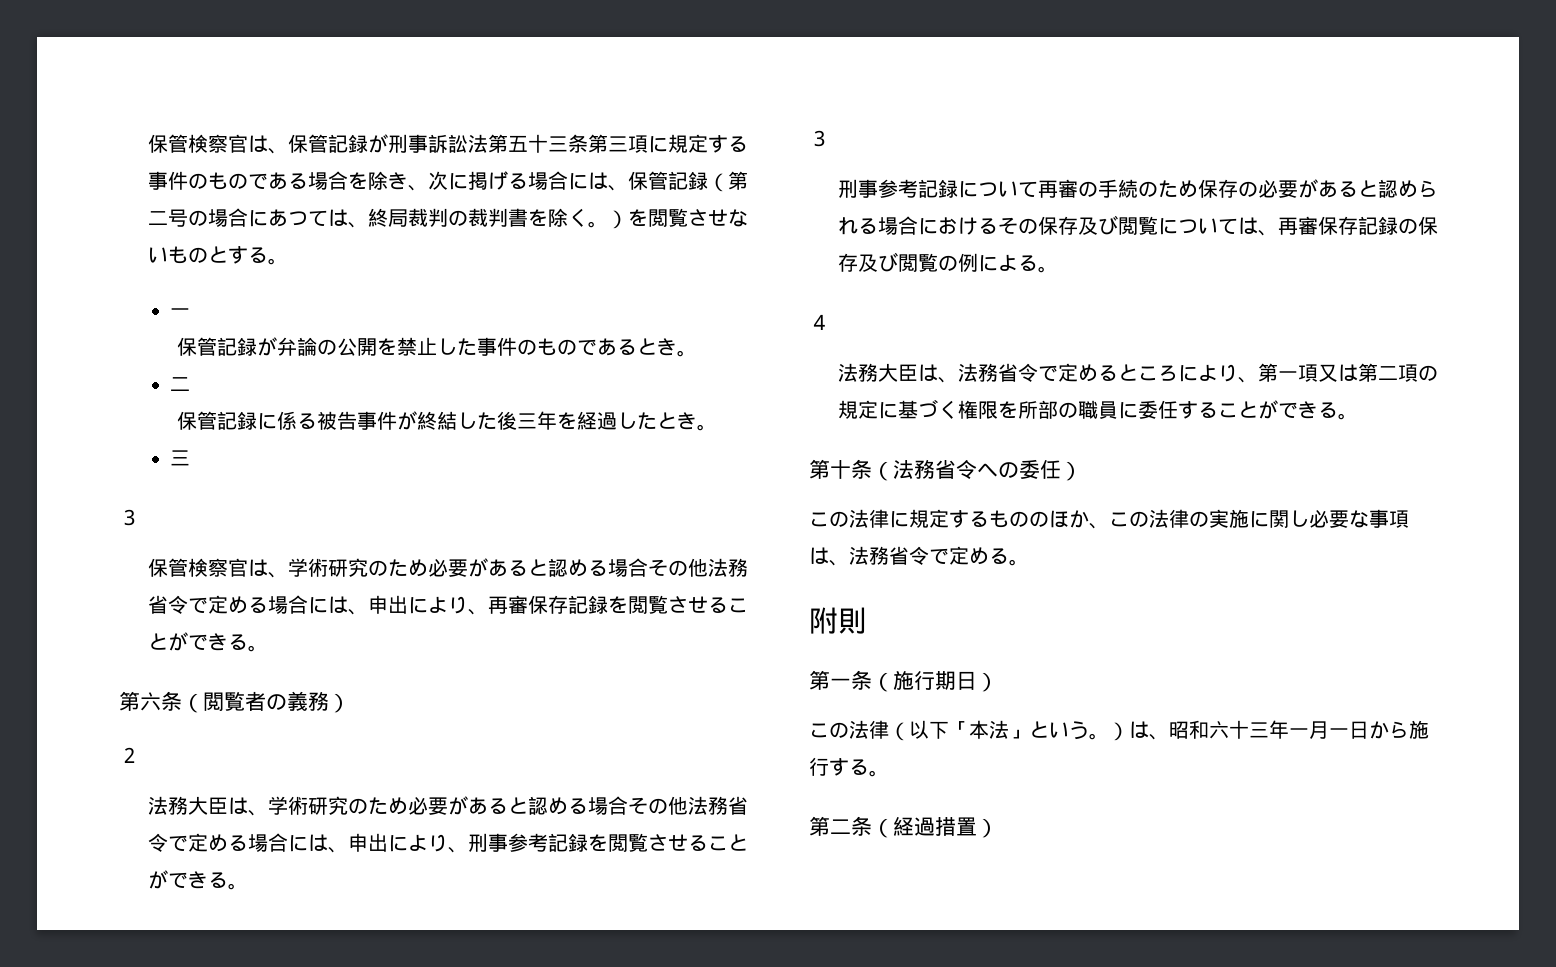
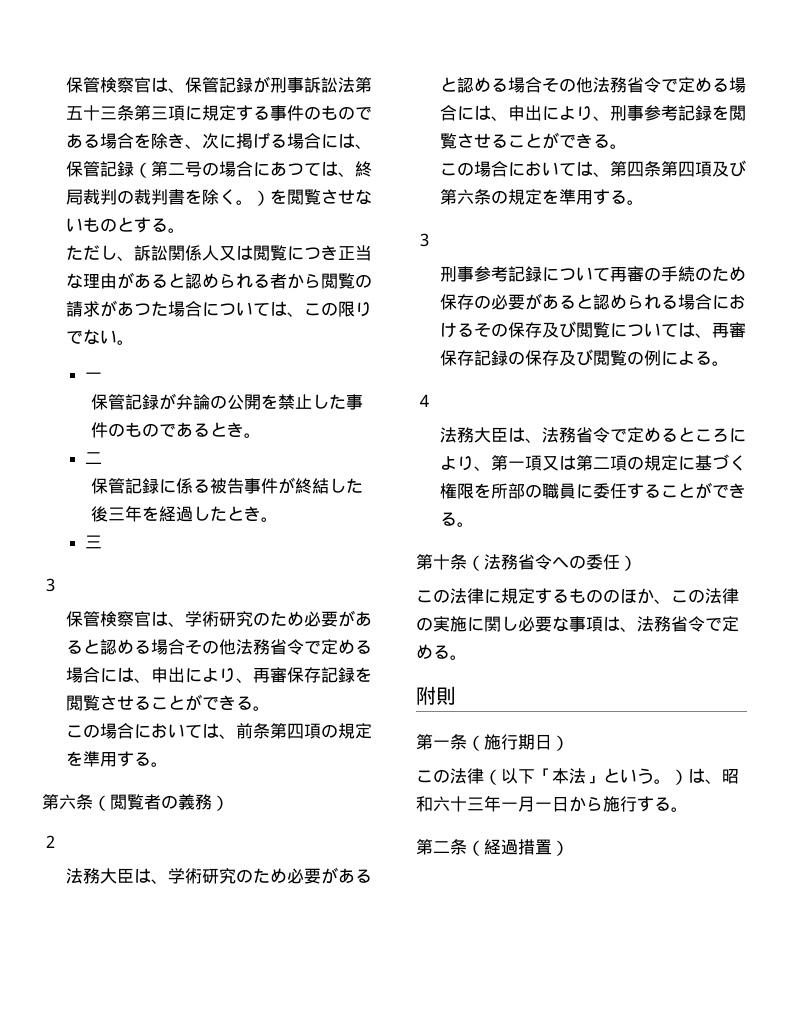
+ ただし、訴訟関係人又は閲覧につき正当な理由があると認められる者から閲覧の請求があつた場合については、この限りでない。
+ この場合においては、前条第四項の規定を準用する。
+ この場合においては、第四条第四項及び第六条の規定を準用する。

